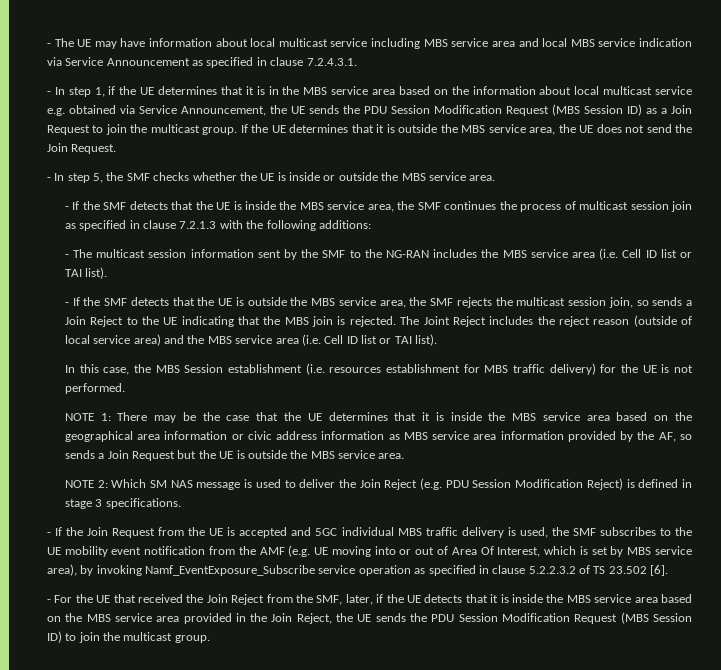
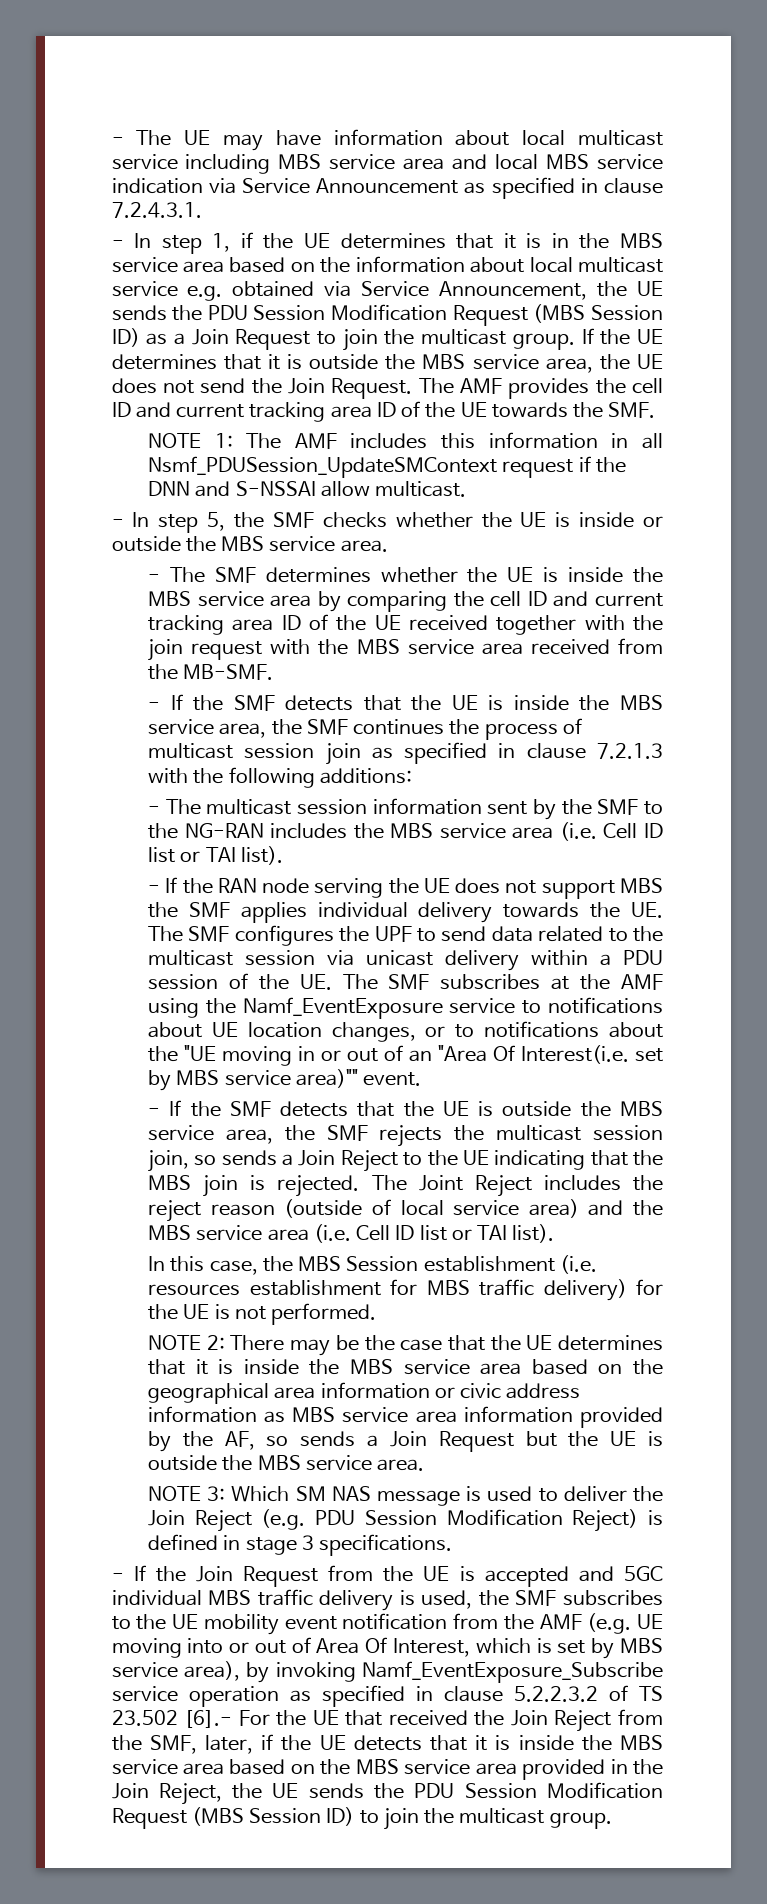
+ The AMF provides the cell ID and current tracking area ID of the UE towards the SMF.
+ NOTE 1: The AMF includes this information in all Nsmf_PDUSession_UpdateSMContext request if the DNN and S-NSSAI allow multicast.
+ - The SMF determines whether the UE is inside the MBS service area by comparing the cell ID and current tracking area ID of the UE received together with the join request with the MBS service area received from the MB-SMF.
+ - If the RAN node serving the UE does not support MBS the SMF applies individual delivery towards the UE. The SMF configures the UPF to send data related to the multicast session via unicast delivery within a PDU session of the UE. The SMF subscribes at the AMF using the Namf_EventExposure service to notifications about UE location changes, or to notifications about the "UE moving in or out of an "Area Of Interest(i.e. set by MBS service area)"" event.
- NOTE 1: There may be the case that the UE determines that it is inside the MBS service area based on the geographical area information or civic address information as MBS service area information provided by the AF, so sends a Join Request but the UE is outside the MBS service area.
+ NOTE 2: There may be the case that the UE determines that it is inside the MBS service area based on the geographical area information or civic address information as MBS service area information provided by the AF, so sends a Join Request but the UE is outside the MBS service area.
- NOTE 2: Which SM NAS message is used to deliver the Join Reject (e.g. PDU Session Modification Reject) is defined in stage 3 specifications.
+ NOTE 3: Which SM NAS message is used to deliver the Join Reject (e.g. PDU Session Modification Reject) is defined in stage 3 specifications.
- - If the Join Request from the UE is accepted and 5GC individual MBS traffic delivery is used, the SMF subscribes to the UE mobility event notification from the AMF (e.g. UE moving into or out of Area Of Interest, which is set by MBS service area), by invoking Namf_EventExposure_Subscribe service operation as specified in clause 5.2.2.3.2 of TS 23.502 [6].
- - For the UE that received the Join Reject from the SMF, later, if the UE detects that it is inside the MBS service area based on the MBS service area provided in the Join Reject, the UE sends the PDU Session Modification Request (MBS Session ID) to join the multicast group.
+ - If the Join Request from the UE is accepted and 5GC individual MBS traffic delivery is used, the SMF subscribes to the UE mobility event notification from the AMF (e.g. UE moving into or out of Area Of Interest, which is set by MBS service area), by invoking Namf_EventExposure_Subscribe service operation as specified in clause 5.2.2.3.2 of TS 23.502 [6].- For the UE that received the Join Reject from the SMF, later, if the UE detects that it is inside the MBS service area based on the MBS service area provided in the Join Reject, the UE sends the PDU Session Modification Request (MBS Session ID) to join the multicast group.

